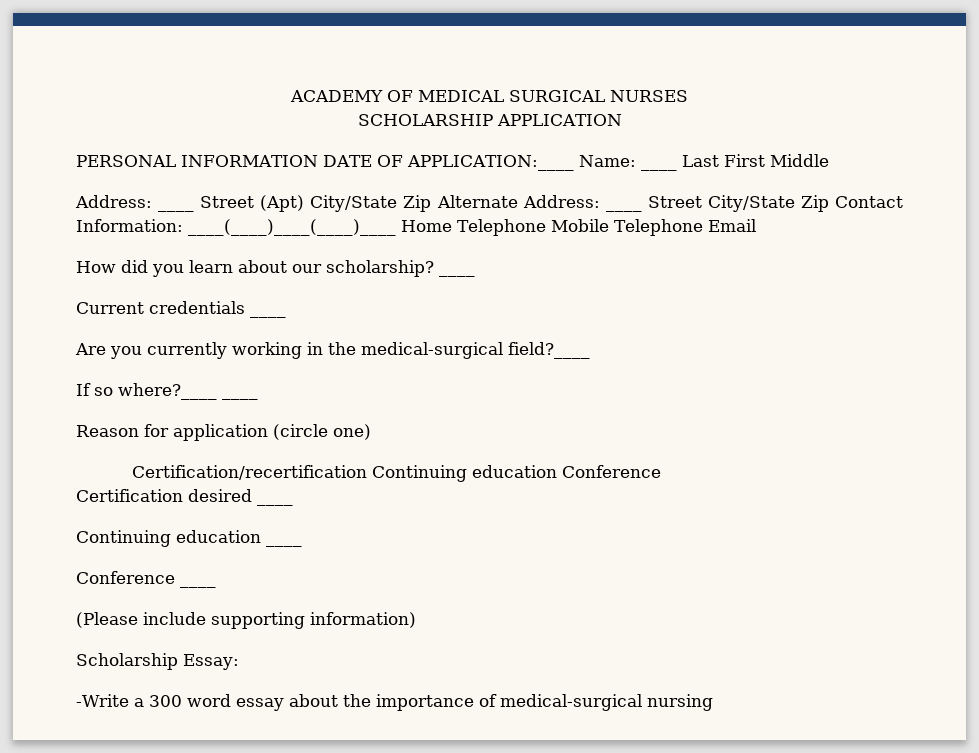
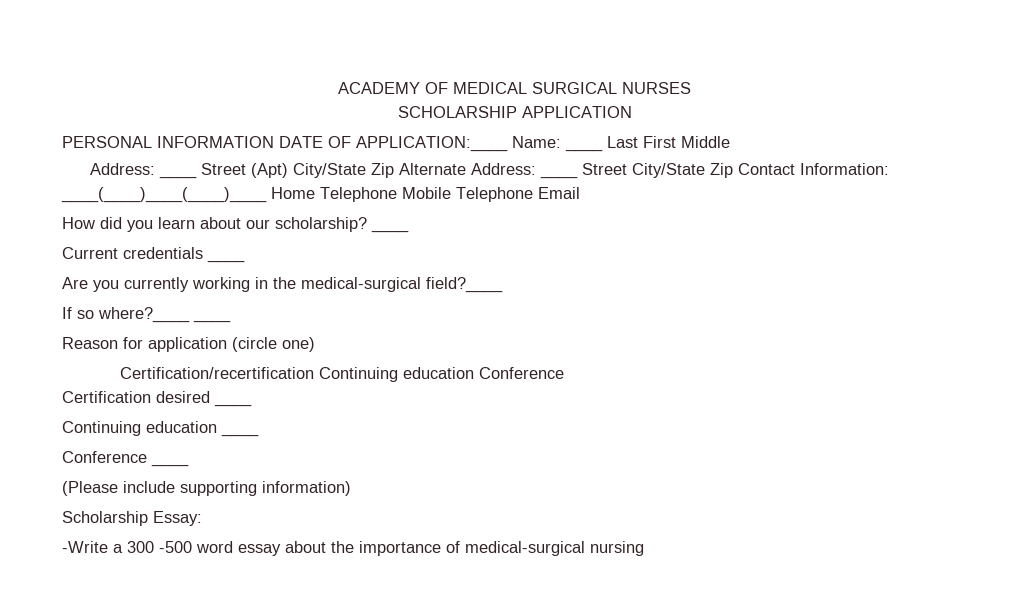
- -Write a 300 word essay about the importance of medical-surgical nursing
+ -Write a 300 -500 word essay about the importance of medical-surgical nursing

